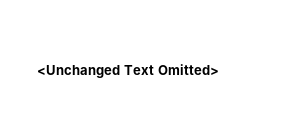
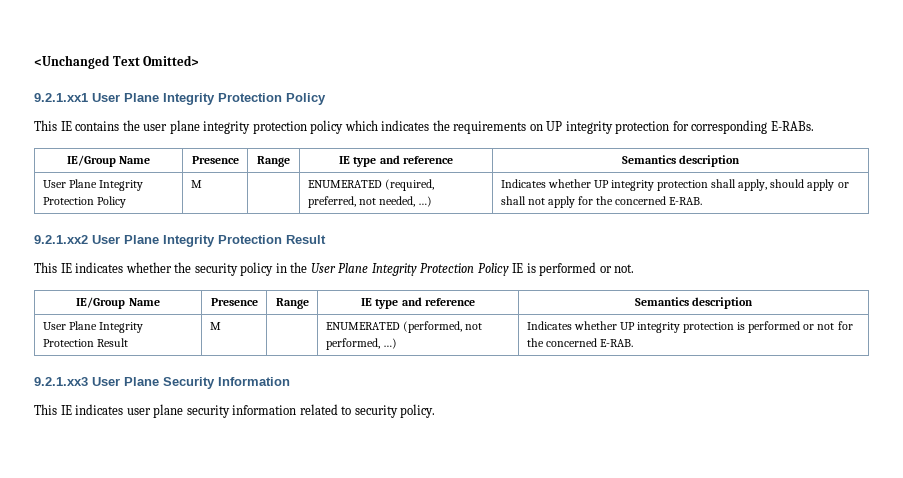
+ 9.2.1.xx1 User Plane Integrity Protection Policy
+ This IE contains the user plane integrity protection policy which indicates the requirements on UP integrity protection for corresponding E-RABs.
+ IE/Group Name | Presence | Range | IE type and reference | Semantics description
+ User Plane Integrity Protection Policy | M | | ENUMERATED (required, preferred, not needed, …) | Indicates whether UP integrity protection shall apply, should apply or shall not apply for the concerned E-RAB.
+ 9.2.1.xx2 User Plane Integrity Protection Result
+ This IE indicates whether the security policy in the User Plane Integrity Protection Policy IE is performed or not.
+ IE/Group Name | Presence | Range | IE type and reference | Semantics description
+ User Plane Integrity Protection Result | M | | ENUMERATED (performed, not performed, …) | Indicates whether UP integrity protection is performed or not for the concerned E-RAB.
+ 9.2.1.xx3 User Plane Security Information
+ This IE indicates user plane security information related to security policy.

